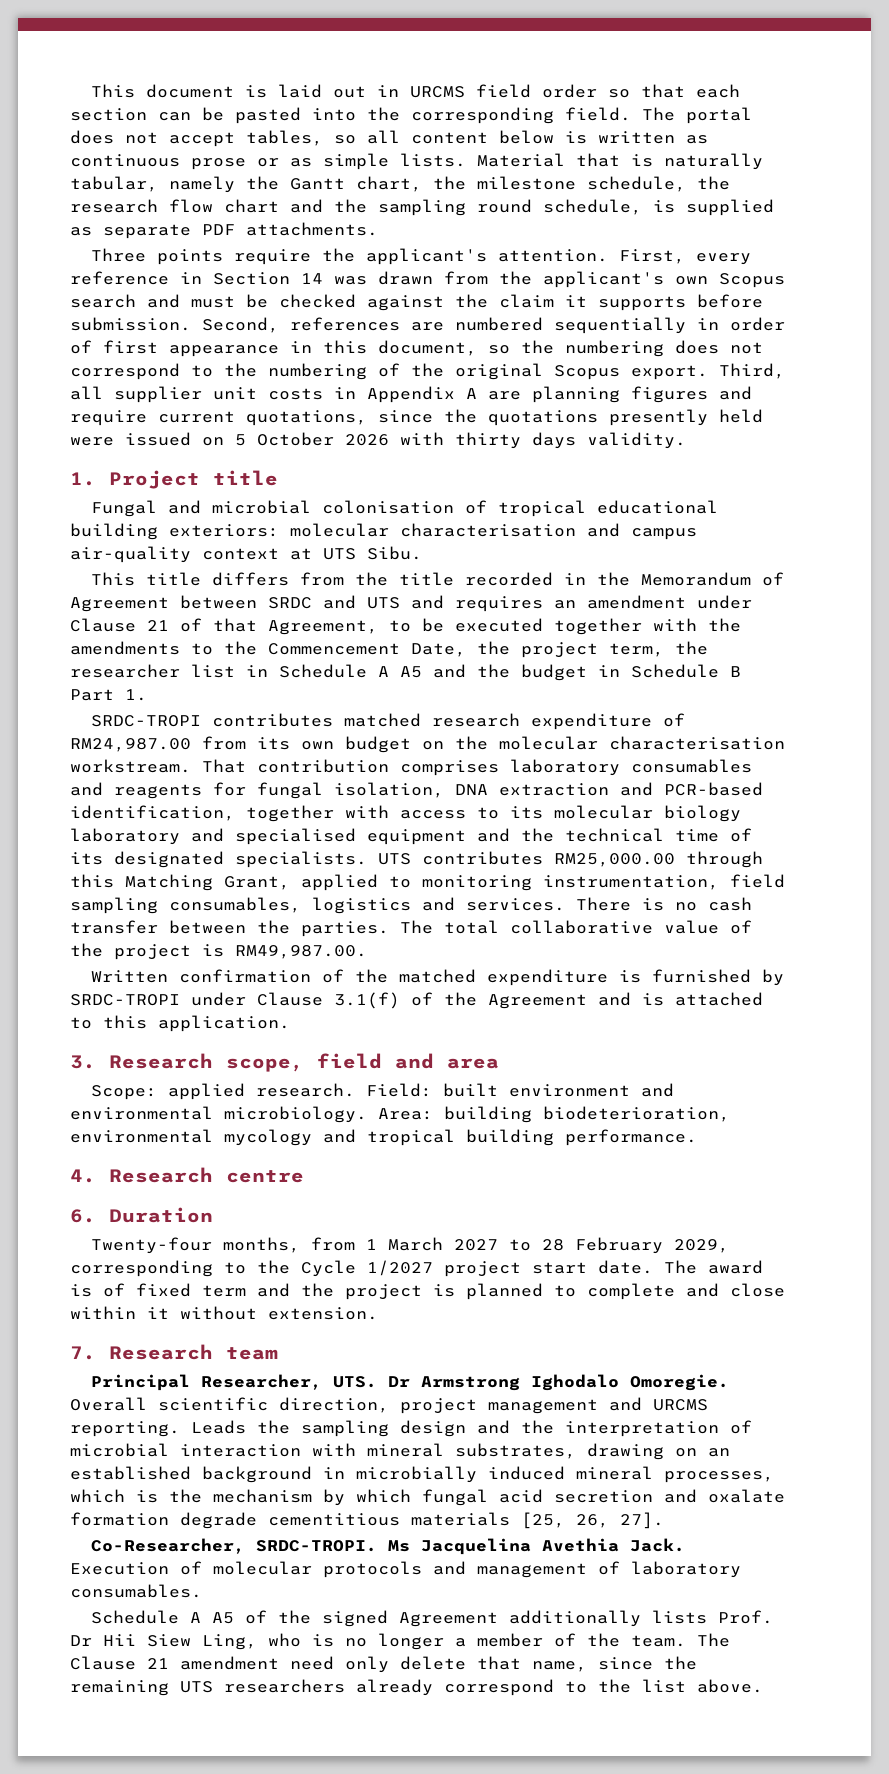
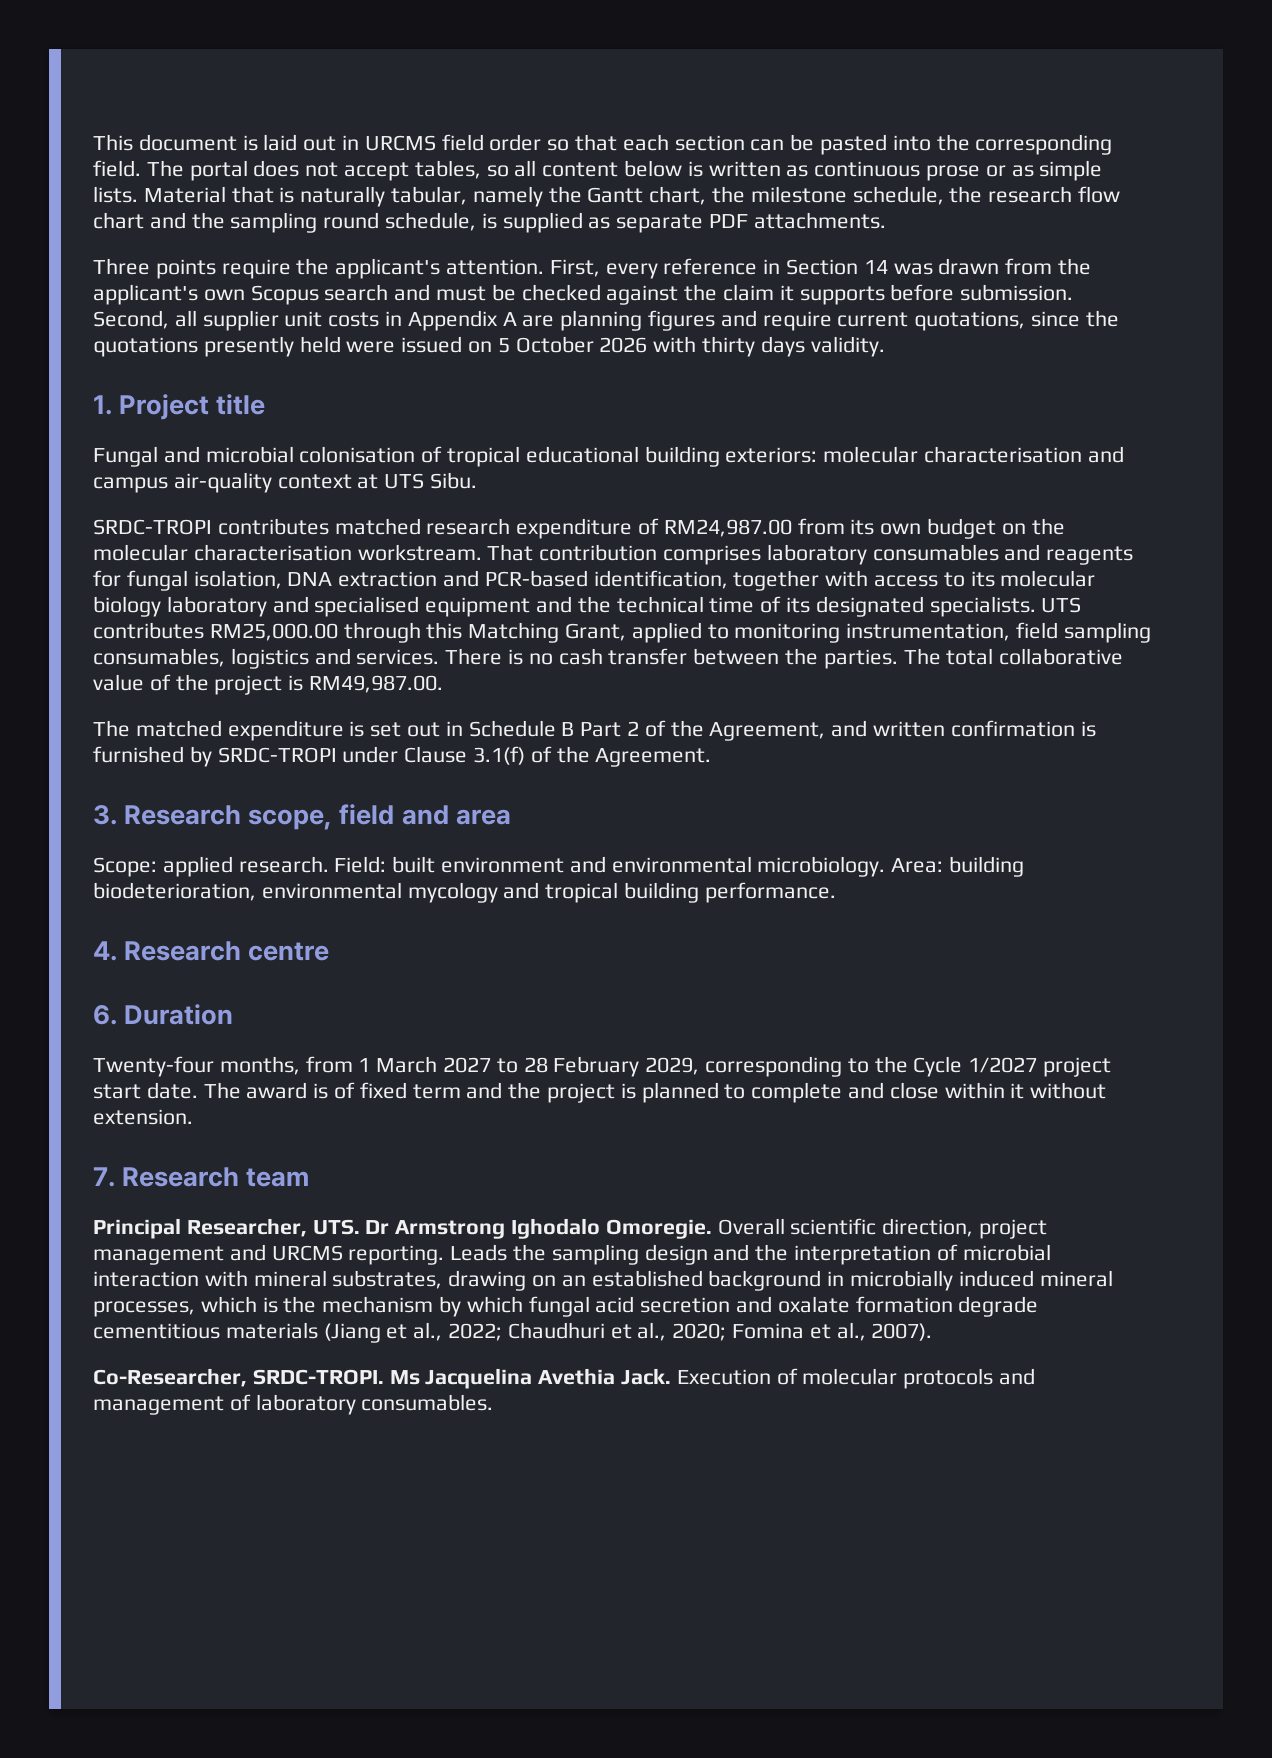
- Second, references are numbered sequentially in order of first appearance in this document, so the numbering does not correspond to the numbering of the original Scopus export. Third, all supplier unit costs in Appendix A are planning figures and require current quotations, since the quotations presently held were issued on 5 October 2026 with thirty days validity.
+ Second, all supplier unit costs in Appendix A are planning figures and require current quotations, since the quotations presently held were issued on 5 October 2026 with thirty days validity.
- This title differs from the title recorded in the Memorandum of Agreement between SRDC and UTS and requires an amendment under Clause 21 of that Agreement, to be executed together with the amendments to the Commencement Date, the project term, the researcher list in Schedule A A5 and the budget in Schedule B Part 1.
- Written confirmation of the matched expenditure is furnished by SRDC-TROPI under Clause 3.1(f) of the Agreement and is attached to this application.
+ The matched expenditure is set out in Schedule B Part 2 of the Agreement, and written confirmation is furnished by SRDC-TROPI under Clause 3.1(f) of the Agreement.
- Leads the sampling design and the interpretation of microbial interaction with mineral substrates, drawing on an established background in microbially induced mineral processes, which is the mechanism by which fungal acid secretion and oxalate formation degrade cementitious materials [25, 26, 27].
+ Leads the sampling design and the interpretation of microbial interaction with mineral substrates, drawing on an established background in microbially induced mineral processes, which is the mechanism by which fungal acid secretion and oxalate formation degrade cementitious materials (Jiang et al., 2022; Chaudhuri et al., 2020; Fomina et al., 2007).
- Schedule A A5 of the signed Agreement additionally lists Prof. Dr Hii Siew Ling, who is no longer a member of the team. The Clause 21 amendment need only delete that name, since the remaining UTS researchers already correspond to the list above.

